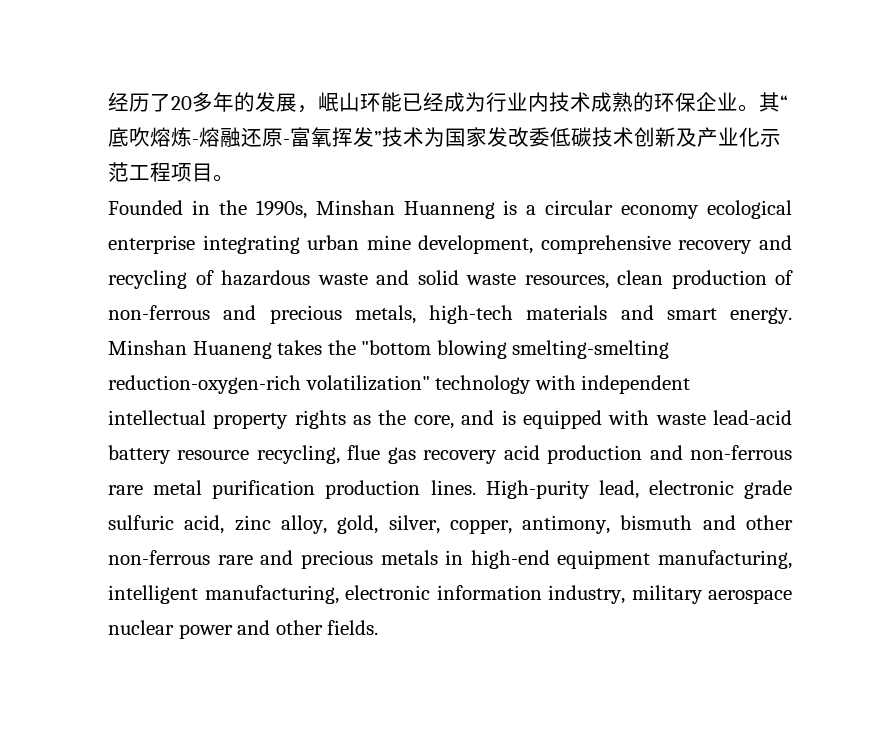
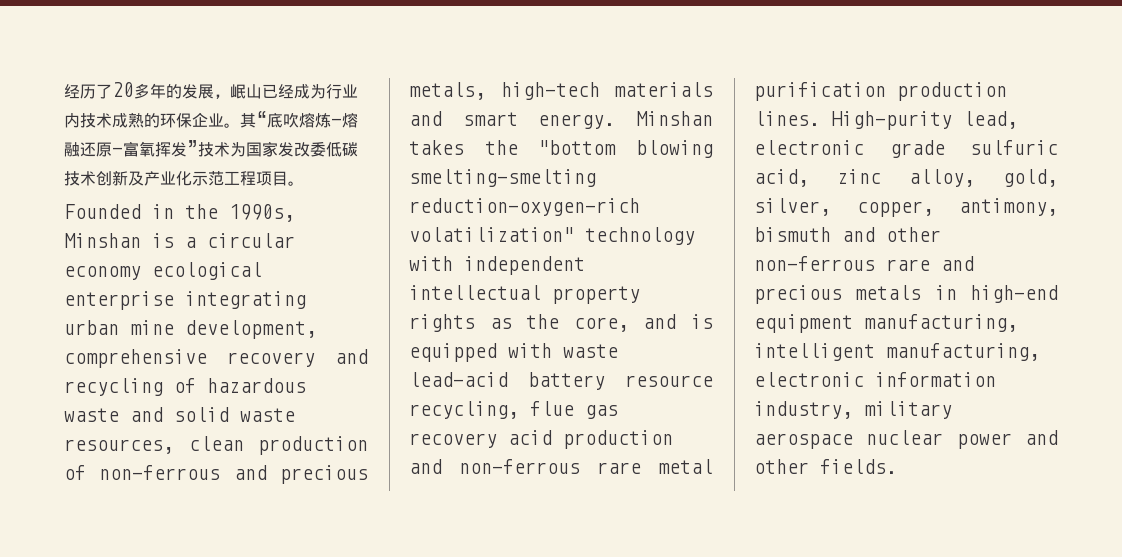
- 经历了20多年的发展，岷山环能已经成为行业内技术成熟的环保企业。
+ 经历了20多年的发展，岷山已经成为行业内技术成熟的环保企业。
- Founded in the 1990s, Minshan Huanneng is a circular economy ecological enterprise integrating urban mine development, comprehensive recovery and recycling of hazardous waste and solid waste resources, clean production of non-ferrous and precious metals, high-tech materials and smart energy.
+ Founded in the 1990s, Minshan is a circular economy ecological enterprise integrating urban mine development, comprehensive recovery and recycling of hazardous waste and solid waste resources, clean production of non-ferrous and precious metals, high-tech materials and smart energy.
- Minshan Huaneng takes the "bottom blowing smelting-smelting reduction-oxygen-rich volatilization" technology with independent intellectual property rights as the core, and is equipped with waste lead-acid battery resource recycling, flue gas recovery acid production and non-ferrous rare metal purification production lines.
+ Minshan takes the "bottom blowing smelting-smelting reduction-oxygen-rich volatilization" technology with independent intellectual property rights as the core, and is equipped with waste lead-acid battery resource recycling, flue gas recovery acid production and non-ferrous rare metal purification production lines.

